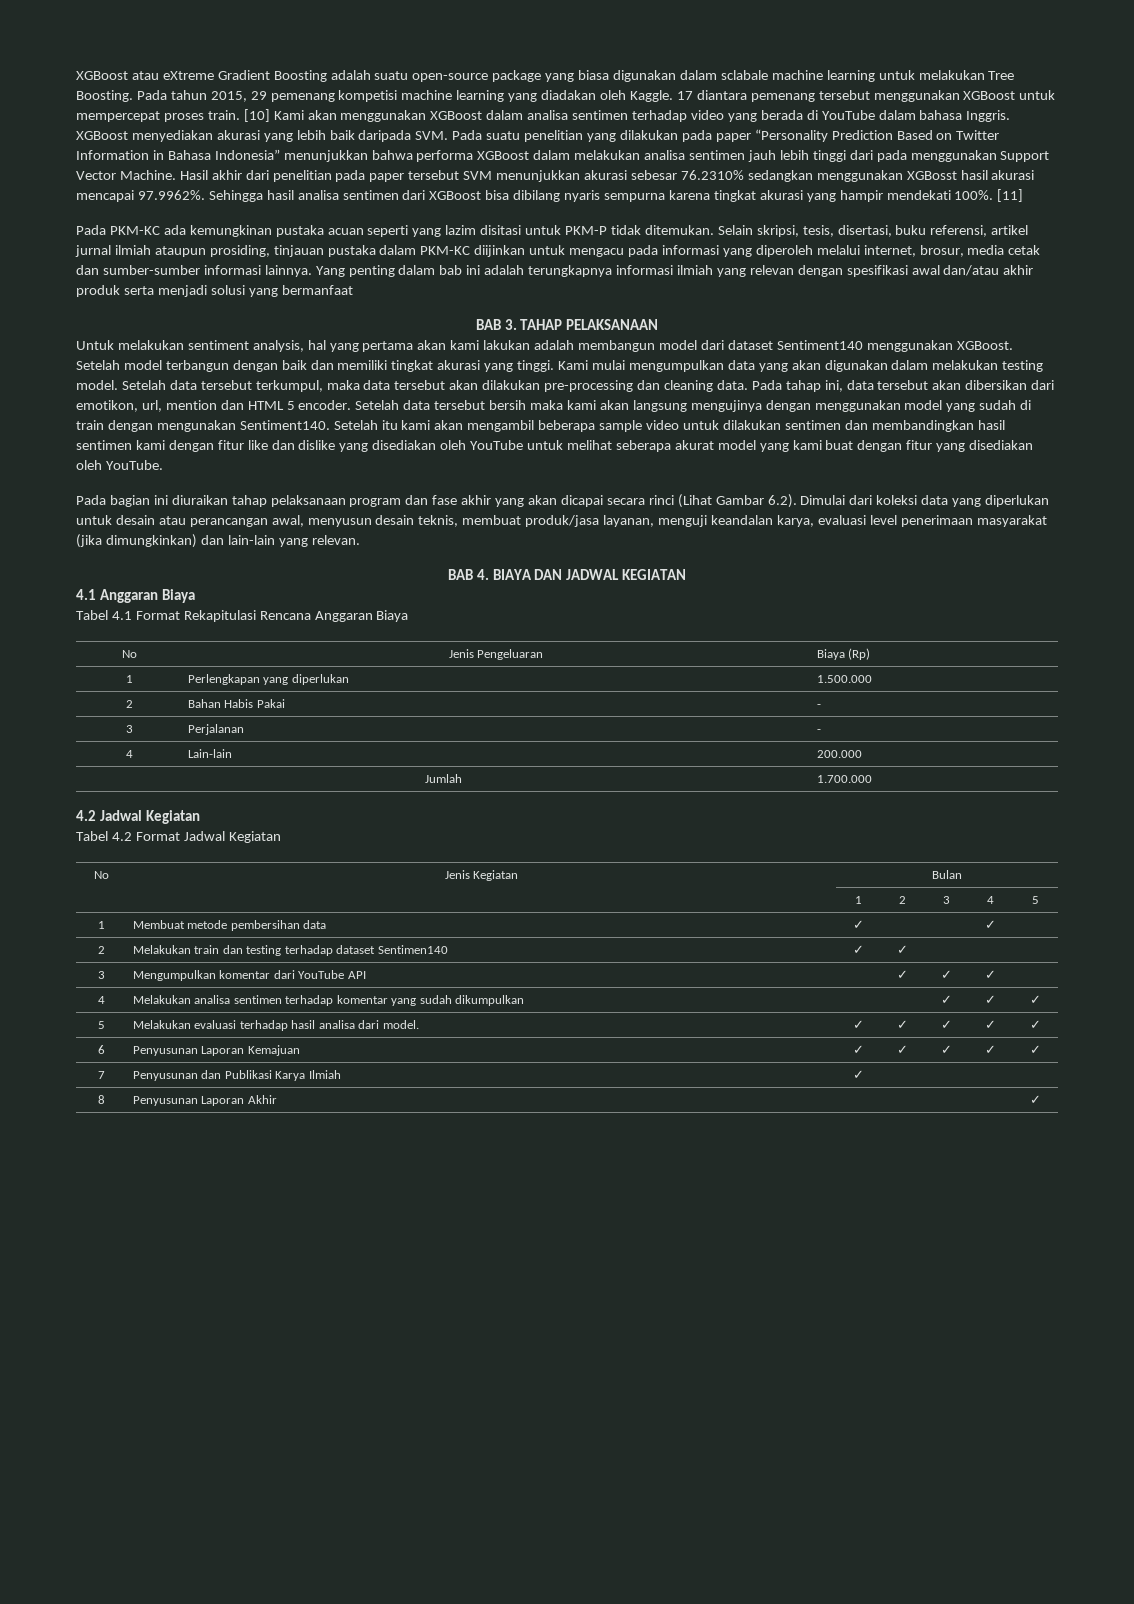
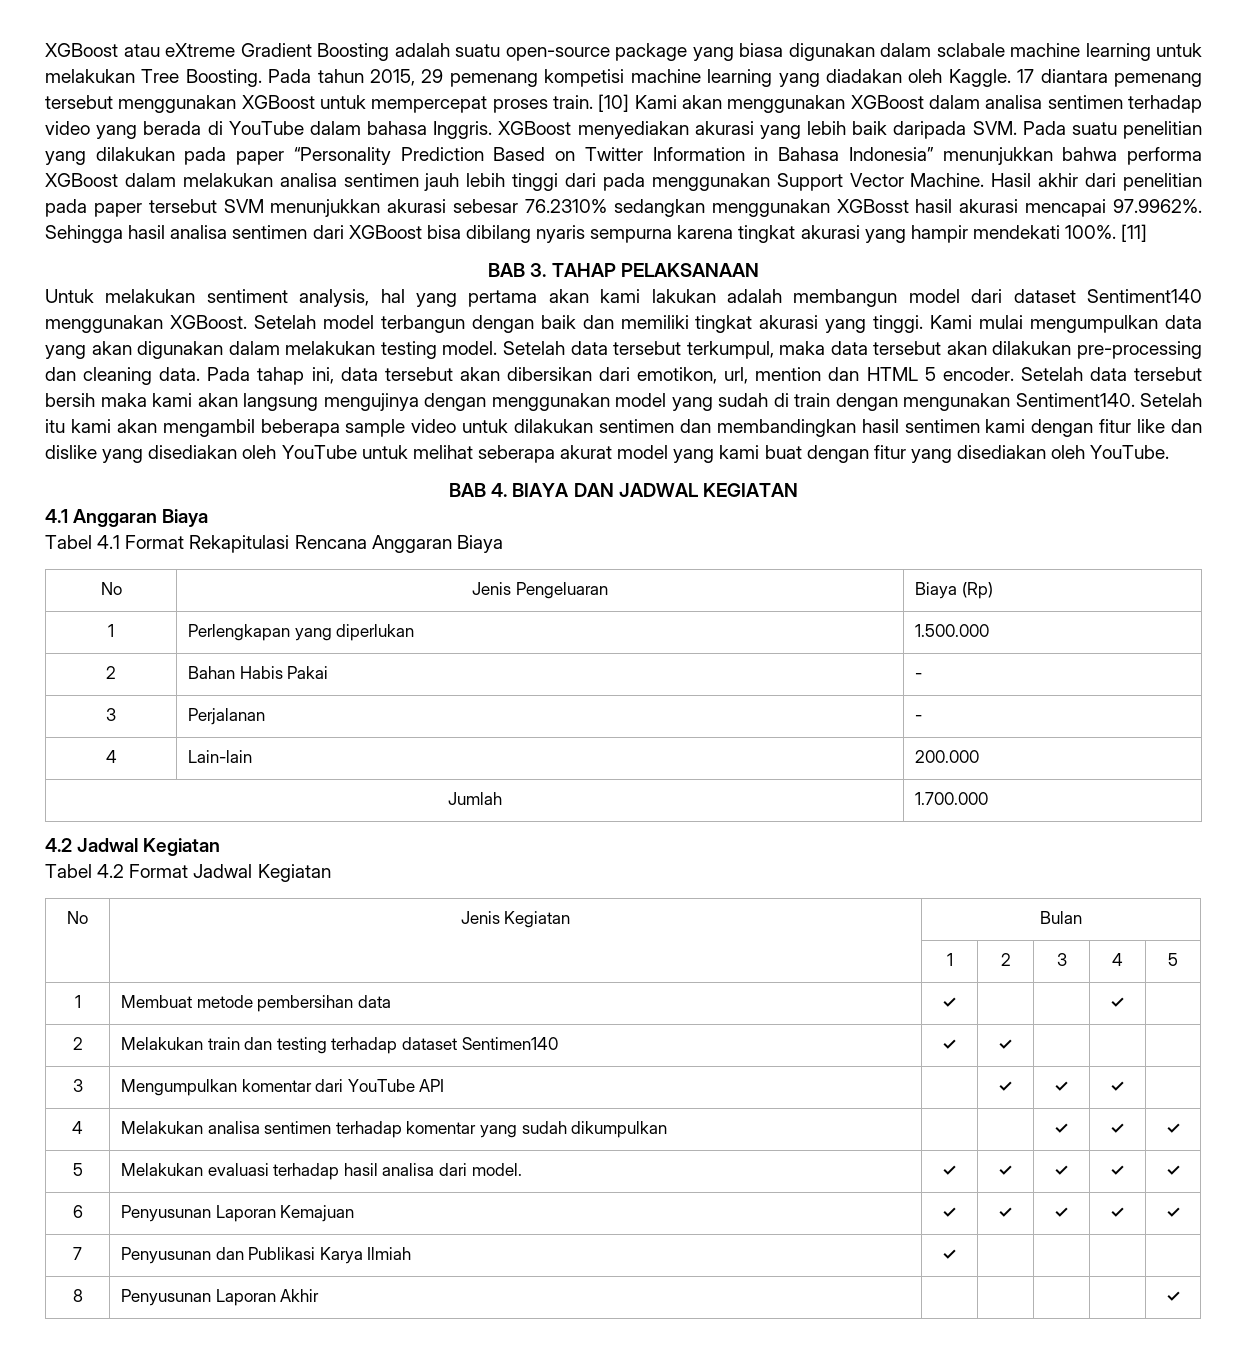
- Pada PKM-KC ada kemungkinan pustaka acuan seperti yang lazim disitasi untuk PKM-P tidak ditemukan. Selain skripsi, tesis, disertasi, buku referensi, artikel jurnal ilmiah ataupun prosiding, tinjauan pustaka dalam PKM-KC diijinkan untuk mengacu pada informasi yang diperoleh melalui internet, brosur, media cetak dan sumber-sumber informasi lainnya. Yang penting dalam bab ini adalah terungkapnya informasi ilmiah yang relevan dengan spesifikasi awal dan/atau akhir produk serta menjadi solusi yang bermanfaat
- Pada bagian ini diuraikan tahap pelaksanaan program dan fase akhir yang akan dicapai secara rinci (Lihat Gambar 6.2). Dimulai dari koleksi data yang diperlukan untuk desain atau perancangan awal, menyusun desain teknis, membuat produk/jasa layanan, menguji keandalan karya, evaluasi level penerimaan masyarakat (jika dimungkinkan) dan lain-lain yang relevan.

